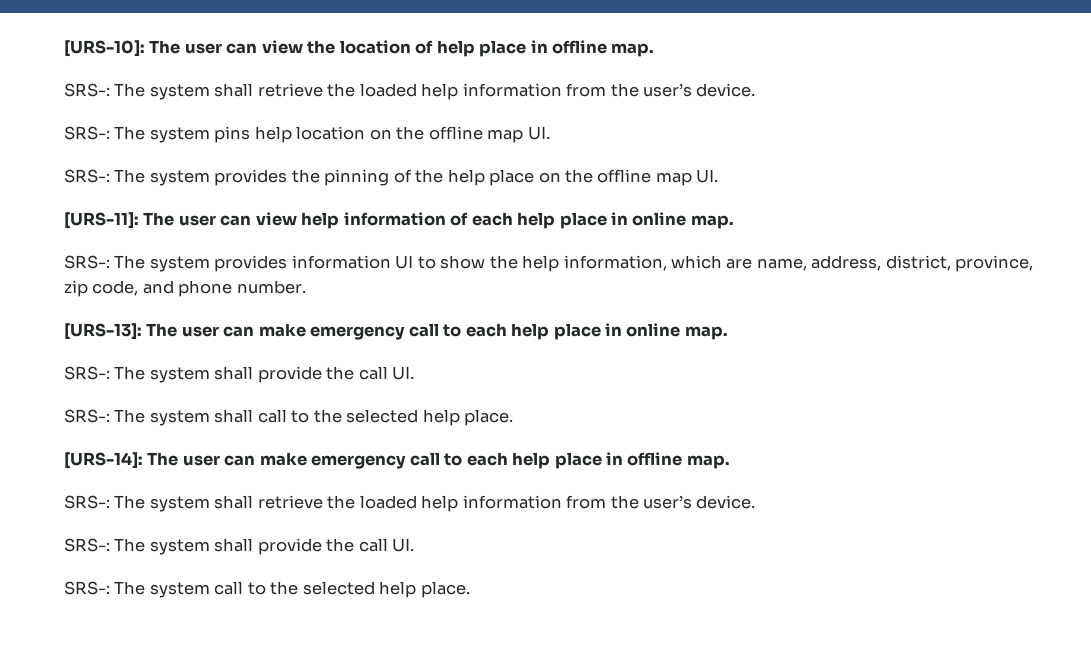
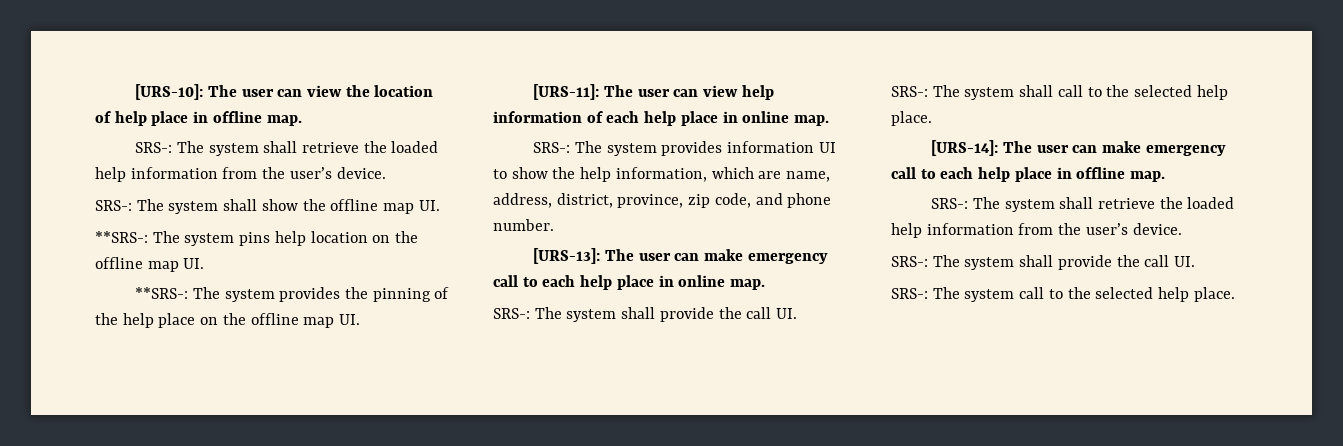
- SRS-: The system pins help location on the offline map UI.
+ SRS-: The system shall show the offline map UI.
+ **SRS-: The system pins help location on the offline map UI.
- SRS-: The system provides the pinning of the help place on the offline map UI.
+ **SRS-: The system provides the pinning of the help place on the offline map UI.

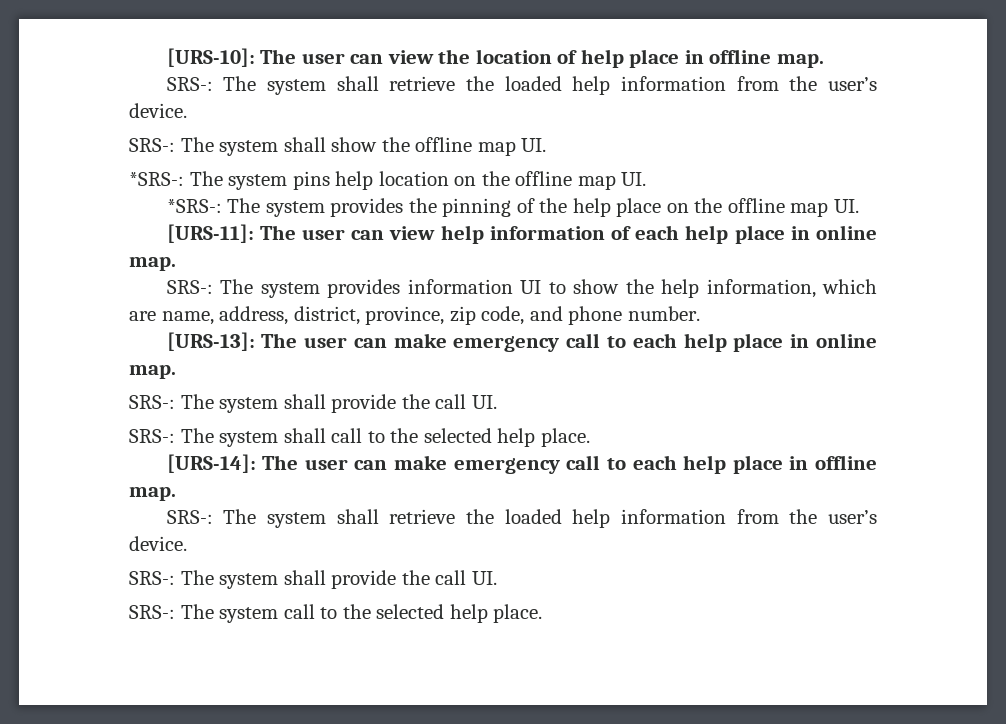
- **SRS-: The system pins help location on the offline map UI.
+ *SRS-: The system pins help location on the offline map UI.
- **SRS-: The system provides the pinning of the help place on the offline map UI.
+ *SRS-: The system provides the pinning of the help place on the offline map UI.

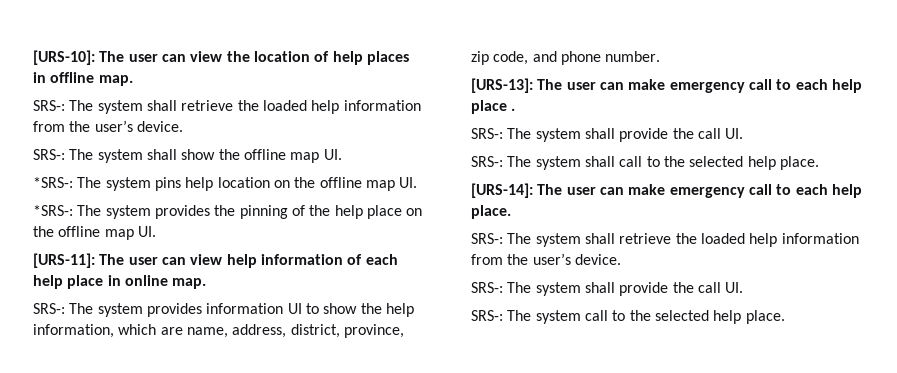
- [URS-10]: The user can view the location of help place in offline map.
+ [URS-10]: The user can view the location of help places in offline map.
- [URS-13]: The user can make emergency call to each help place in online map.
+ [URS-13]: The user can make emergency call to each help place .
- [URS-14]: The user can make emergency call to each help place in offline map.
+ [URS-14]: The user can make emergency call to each help place.

